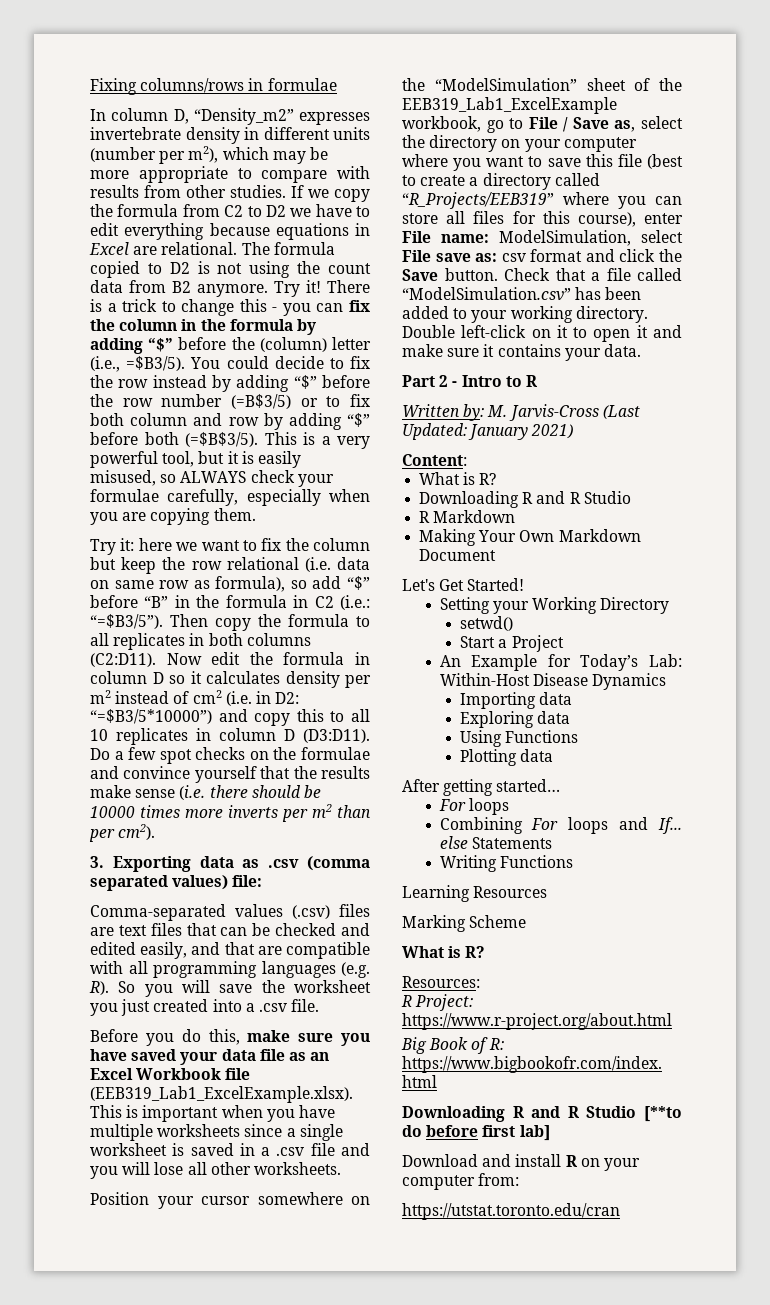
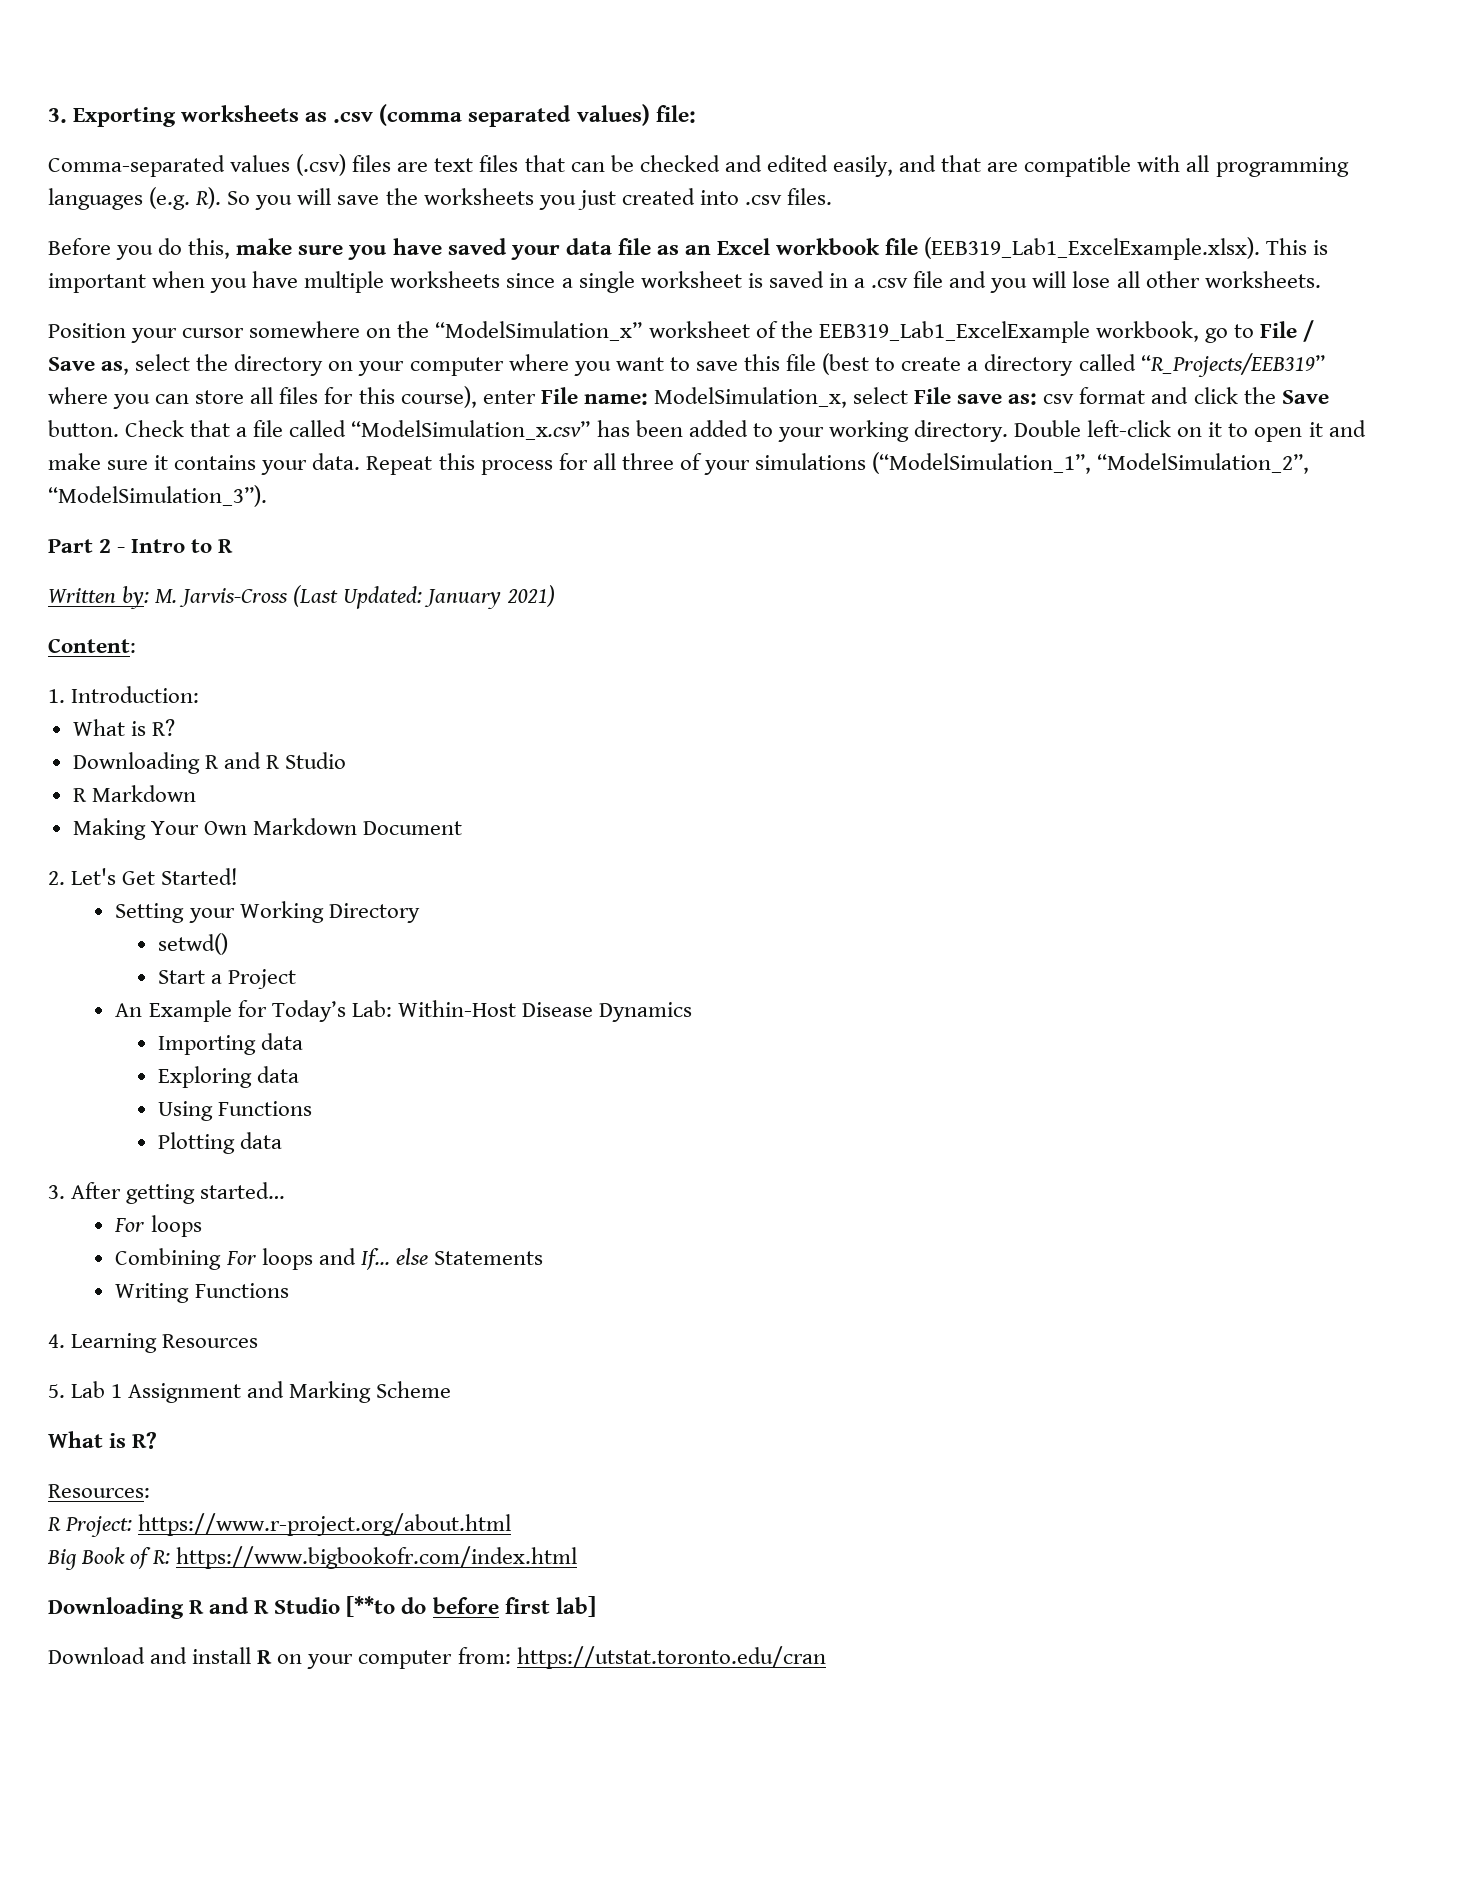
- Fixing columns/rows in formulae
- In column D, “Density_m2” expresses invertebrate density in different units (number per m2), which may be more appropriate to compare with results from other studies. If we copy the formula from C2 to D2 we have to edit everything because equations in Excel are relational. The formula copied to D2 is not using the count data from B2 anymore. Try it! There is a trick to change this - you can fix the column in the formula by adding “$” before the (column) letter (i.e., =$B3/5). You could decide to fix the row instead by adding “$” before the row number (=B$3/5) or to fix both column and row by adding “$” before both (=$B$3/5). This is a very powerful tool, but it is easily misused, so ALWAYS check your formulae carefully, especially when you are copying them.
- Try it: here we want to fix the column but keep the row relational (i.e. data on same row as formula), so add “$” before “B” in the formula in C2 (i.e.: “=$B3/5”). Then copy the formula to all replicates in both columns (C2:D11). Now edit the formula in column D so it calculates density per m2 instead of cm2 (i.e. in D2: “=$B3/5*10000”) and copy this to all 10 replicates in column D (D3:D11). Do a few spot checks on the formulae and convince yourself that the results make sense (i.e. there should be 10000 times more inverts per m2 than per cm2).
- 3. Exporting data as .csv (comma separated values) file:
+ 3. Exporting worksheets as .csv (comma separated values) file:
- Comma-separated values (.csv) files are text files that can be checked and edited easily, and that are compatible with all programming languages (e.g. R). So you will save the worksheet you just created into a .csv file.
+ Comma-separated values (.csv) files are text files that can be checked and edited easily, and that are compatible with all programming languages (e.g. R). So you will save the worksheets you just created into .csv files.
- Before you do this, make sure you have saved your data file as an Excel Workbook file (EEB319_Lab1_ExcelExample.xlsx). This is important when you have multiple worksheets since a single worksheet is saved in a .csv file and you will lose all other worksheets.
+ Before you do this, make sure you have saved your data file as an Excel workbook file (EEB319_Lab1_ExcelExample.xlsx). This is important when you have multiple worksheets since a single worksheet is saved in a .csv file and you will lose all other worksheets.
- Position your cursor somewhere on the “ModelSimulation” sheet of the EEB319_Lab1_ExcelExample workbook, go to File / Save as, select the directory on your computer where you want to save this file (best to create a directory called “R_Projects/EEB319” where you can store all files for this course), enter File name: ModelSimulation, select File save as: csv format and click the Save button.
+ Position your cursor somewhere on the “ModelSimulation_x” worksheet of the EEB319_Lab1_ExcelExample workbook, go to File / Save as, select the directory on your computer where you want to save this file (best to create a directory called “R_Projects/EEB319” where you can store all files for this course), enter File name: ModelSimulation_x, select File save as: csv format and click the Save button.
- Check that a file called “ModelSimulation.csv” has been added to your working directory.
+ Check that a file called “ModelSimulation_x.csv” has been added to your working directory.
+ Repeat this process for all three of your simulations (“ModelSimulation_1”, “ModelSimulation_2”, “ModelSimulation_3”).
+ 1. Introduction:
- Let's Get Started!
+ 2. Let's Get Started!
- After getting started…
+ 3. After getting started…
- Learning Resources
+ 4. Learning Resources
- Marking Scheme
+ 5. Lab 1 Assignment and Marking Scheme
- Download and install R on your computer from:
- https://utstat.toronto.edu/cran
+ Download and install R on your computer from: https://utstat.toronto.edu/cran

